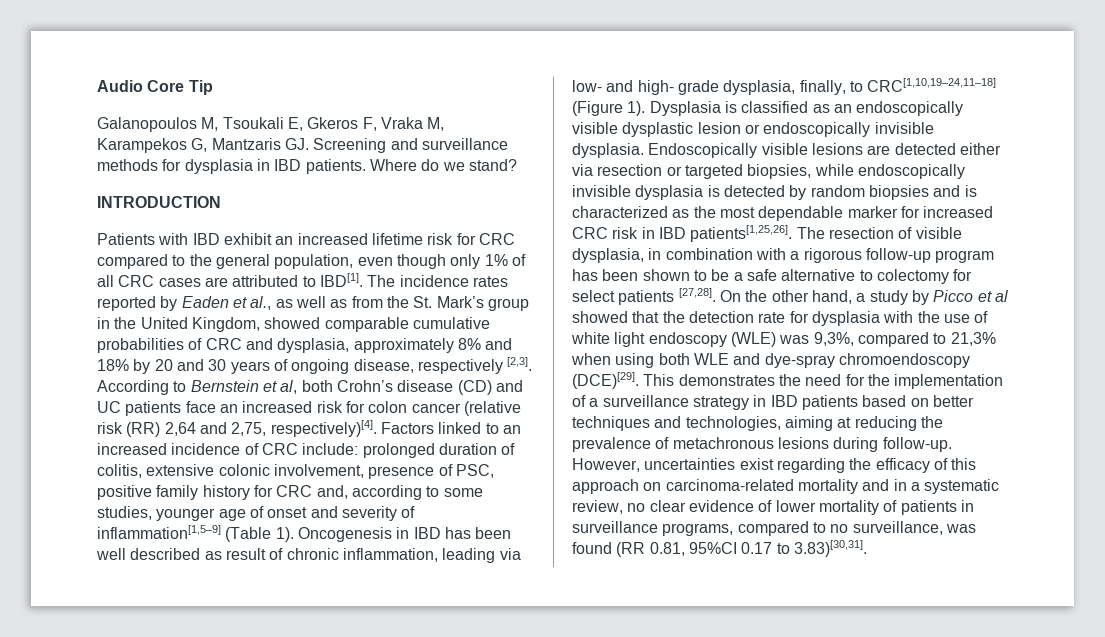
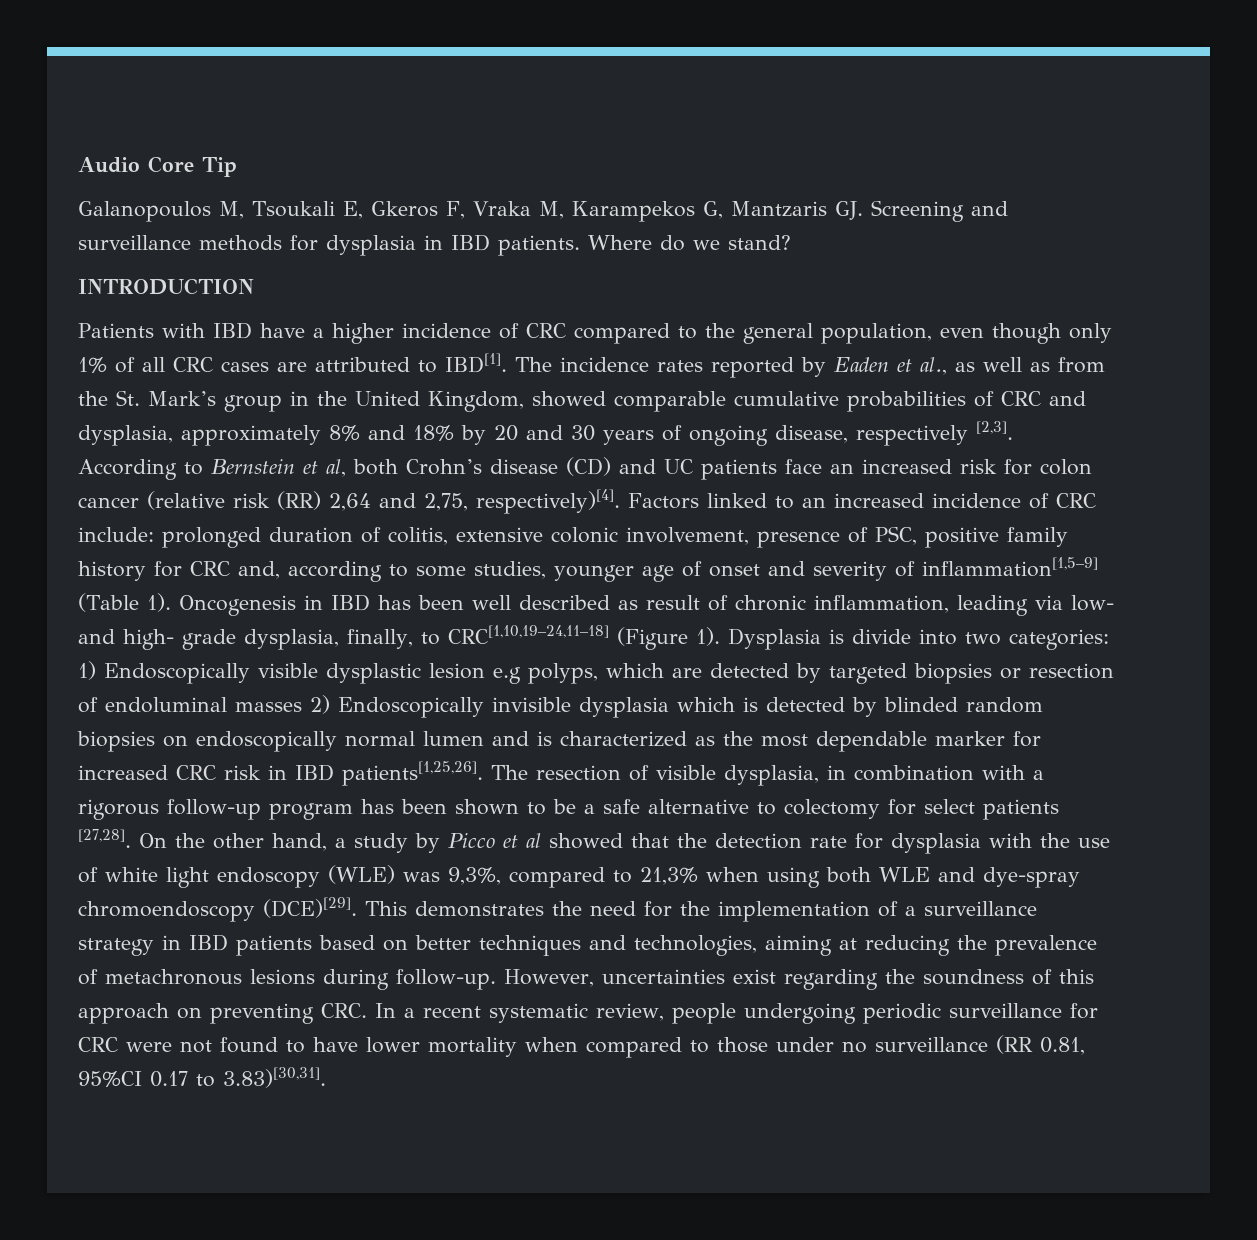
- Patients with IBD exhibit an increased lifetime risk for CRC compared to the general population, even though only 1% of all CRC cases are attributed to IBD[1].
+ Patients with IBD have a higher incidence of CRC compared to the general population, even though only 1% of all CRC cases are attributed to IBD[1].
- Dysplasia is classified as an endoscopically visible dysplastic lesion or endoscopically invisible dysplasia. Endoscopically visible lesions are detected either via resection or targeted biopsies, while endoscopically invisible dysplasia is detected by random biopsies and is characterized as the most dependable marker for increased CRC risk in IBD patients[1,25,26].
+ Dysplasia is divide into two categories: 1) Endoscopically visible dysplastic lesion e.g polyps, which are detected by targeted biopsies or resection of endoluminal masses 2) Endoscopically invisible dysplasia which is detected by blinded random biopsies on endoscopically normal lumen and is characterized as the most dependable marker for increased CRC risk in IBD patients[1,25,26].
- However, uncertainties exist regarding the efficacy of this approach on carcinoma-related mortality and in a systematic review, no clear evidence of lower mortality of patients in surveillance programs, compared to no surveillance, was found (RR 0.81, 95%CI 0.17 to 3.83)[30,31].
+ However, uncertainties exist regarding the soundness of this approach on preventing CRC. In a recent systematic review, people undergoing periodic surveillance for CRC were not found to have lower mortality when compared to those under no surveillance (RR 0.81, 95%CI 0.17 to 3.83)[30,31].

